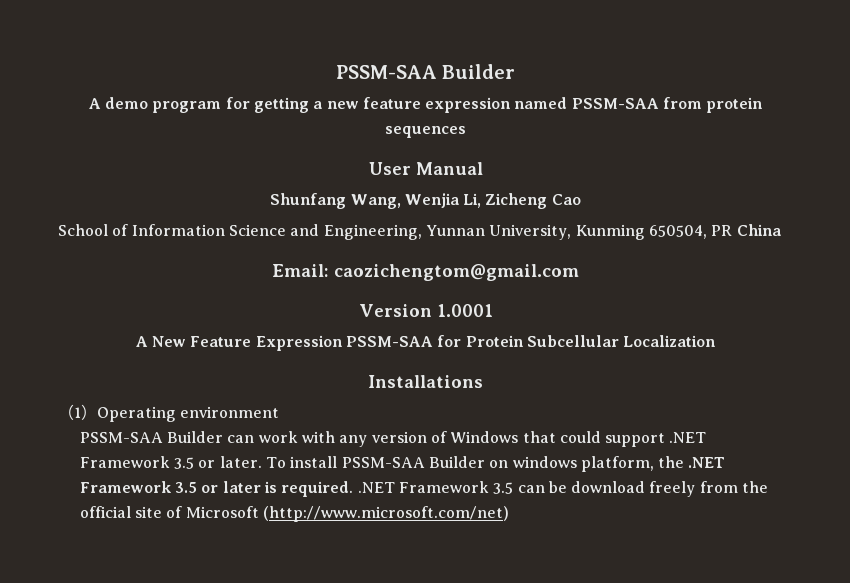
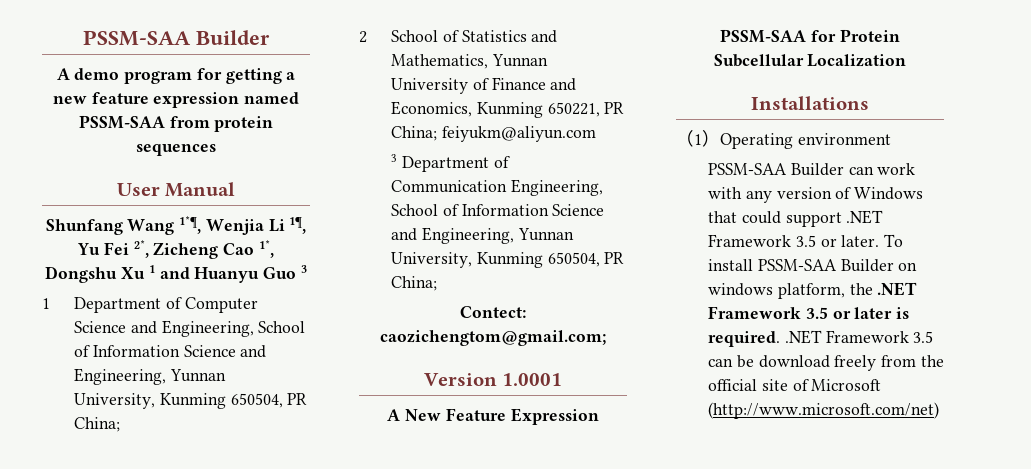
- Shunfang Wang, Wenjia Li, Zicheng Cao
- School of Information Science and Engineering, Yunnan University, Kunming 650504, PR China
- Email: caozichengtom@gmail.com
+ Shunfang Wang 1*¶, Wenjia Li 1¶, Yu Fei 2*, Zicheng Cao 1*, Dongshu Xu 1 and Huanyu Guo 3
+ 1 Department of Computer Science and Engineering, School of Information Science and Engineering, Yunnan University, Kunming 650504, PR China;
+ 2 School of Statistics and Mathematics, Yunnan University of Finance and Economics, Kunming 650221, PR China; feiyukm@aliyun.com
+ 3 Department of Communication Engineering, School of Information Science and Engineering, Yunnan University, Kunming 650504, PR China;
+ Contect: caozichengtom@gmail.com;

